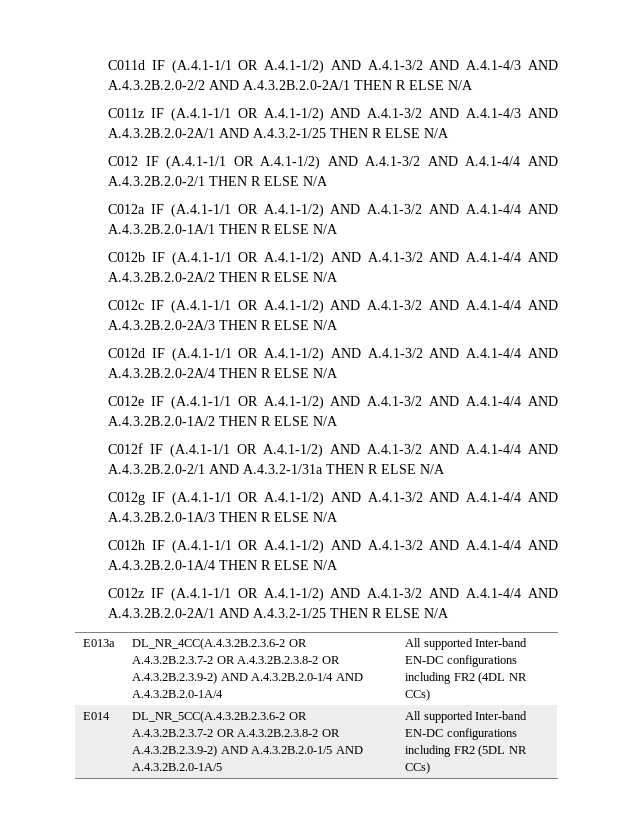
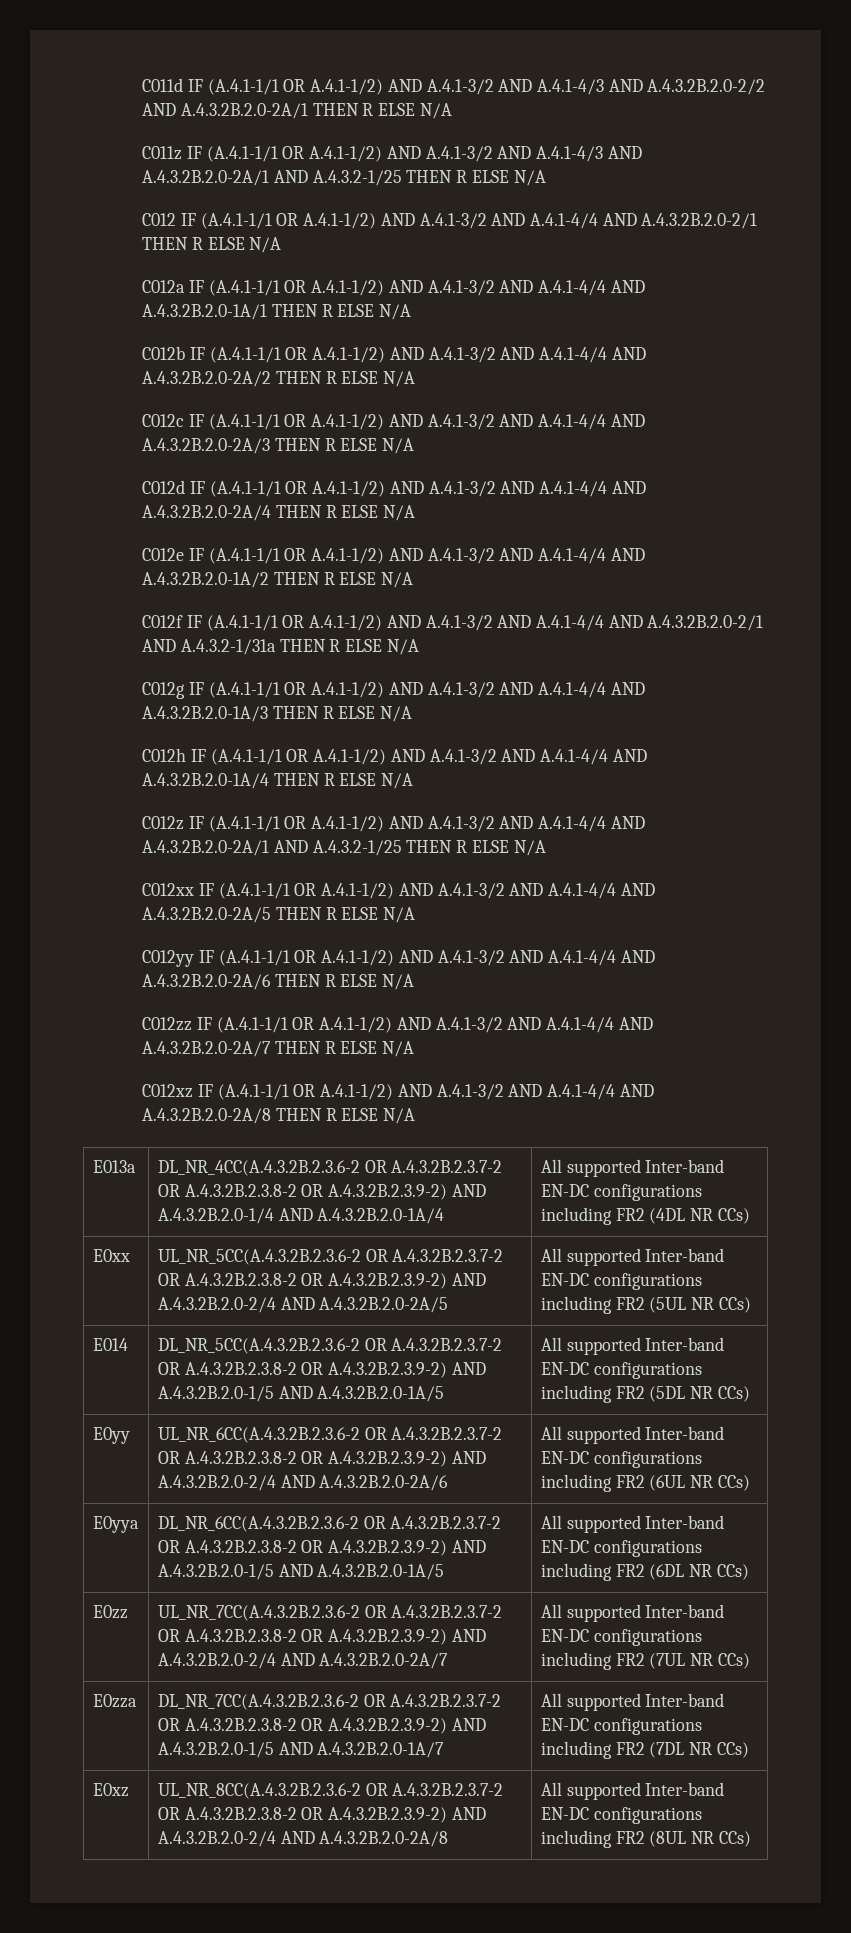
+ C012xx IF (A.4.1-1/1 OR A.4.1-1/2) AND A.4.1-3/2 AND A.4.1-4/4 AND A.4.3.2B.2.0-2A/5 THEN R ELSE N/A
+ C012yy IF (A.4.1-1/1 OR A.4.1-1/2) AND A.4.1-3/2 AND A.4.1-4/4 AND A.4.3.2B.2.0-2A/6 THEN R ELSE N/A
+ C012zz IF (A.4.1-1/1 OR A.4.1-1/2) AND A.4.1-3/2 AND A.4.1-4/4 AND A.4.3.2B.2.0-2A/7 THEN R ELSE N/A
+ C012xz IF (A.4.1-1/1 OR A.4.1-1/2) AND A.4.1-3/2 AND A.4.1-4/4 AND A.4.3.2B.2.0-2A/8 THEN R ELSE N/A
+ E0xx | UL_NR_5CC(A.4.3.2B.2.3.6-2 OR A.4.3.2B.2.3.7-2 OR A.4.3.2B.2.3.8-2 OR A.4.3.2B.2.3.9-2) AND A.4.3.2B.2.0-2/4 AND A.4.3.2B.2.0-2A/5 | All supported Inter-band EN-DC configurations including FR2 (5UL NR CCs)
+ E0yy | UL_NR_6CC(A.4.3.2B.2.3.6-2 OR A.4.3.2B.2.3.7-2 OR A.4.3.2B.2.3.8-2 OR A.4.3.2B.2.3.9-2) AND A.4.3.2B.2.0-2/4 AND A.4.3.2B.2.0-2A/6 | All supported Inter-band EN-DC configurations including FR2 (6UL NR CCs)
+ E0yya | DL_NR_6CC(A.4.3.2B.2.3.6-2 OR A.4.3.2B.2.3.7-2 OR A.4.3.2B.2.3.8-2 OR A.4.3.2B.2.3.9-2) AND A.4.3.2B.2.0-1/5 AND A.4.3.2B.2.0-1A/5 | All supported Inter-band EN-DC configurations including FR2 (6DL NR CCs)
+ E0zz | UL_NR_7CC(A.4.3.2B.2.3.6-2 OR A.4.3.2B.2.3.7-2 OR A.4.3.2B.2.3.8-2 OR A.4.3.2B.2.3.9-2) AND A.4.3.2B.2.0-2/4 AND A.4.3.2B.2.0-2A/7 | All supported Inter-band EN-DC configurations including FR2 (7UL NR CCs)
+ E0zza | DL_NR_7CC(A.4.3.2B.2.3.6-2 OR A.4.3.2B.2.3.7-2 OR A.4.3.2B.2.3.8-2 OR A.4.3.2B.2.3.9-2) AND A.4.3.2B.2.0-1/5 AND A.4.3.2B.2.0-1A/7 | All supported Inter-band EN-DC configurations including FR2 (7DL NR CCs)
+ E0xz | UL_NR_8CC(A.4.3.2B.2.3.6-2 OR A.4.3.2B.2.3.7-2 OR A.4.3.2B.2.3.8-2 OR A.4.3.2B.2.3.9-2) AND A.4.3.2B.2.0-2/4 AND A.4.3.2B.2.0-2A/8 | All supported Inter-band EN-DC configurations including FR2 (8UL NR CCs)

